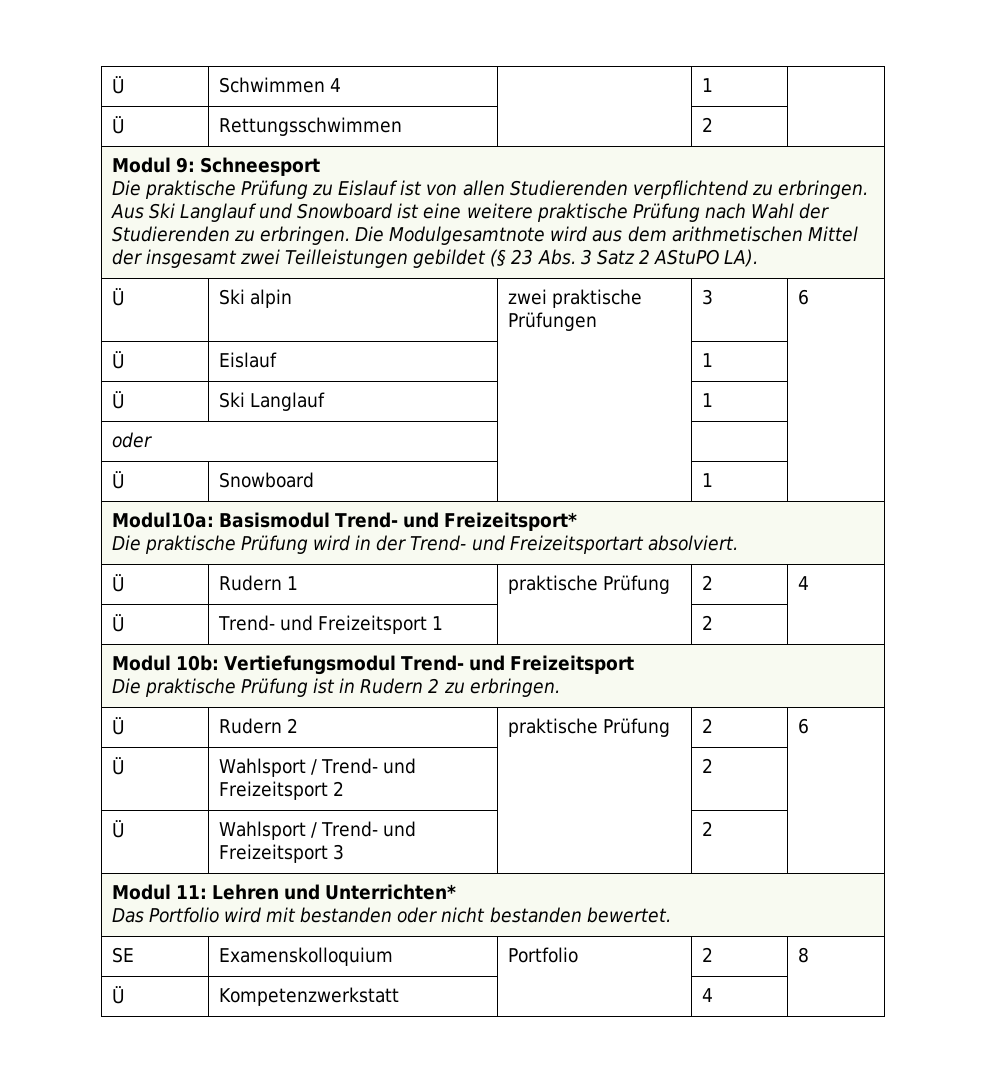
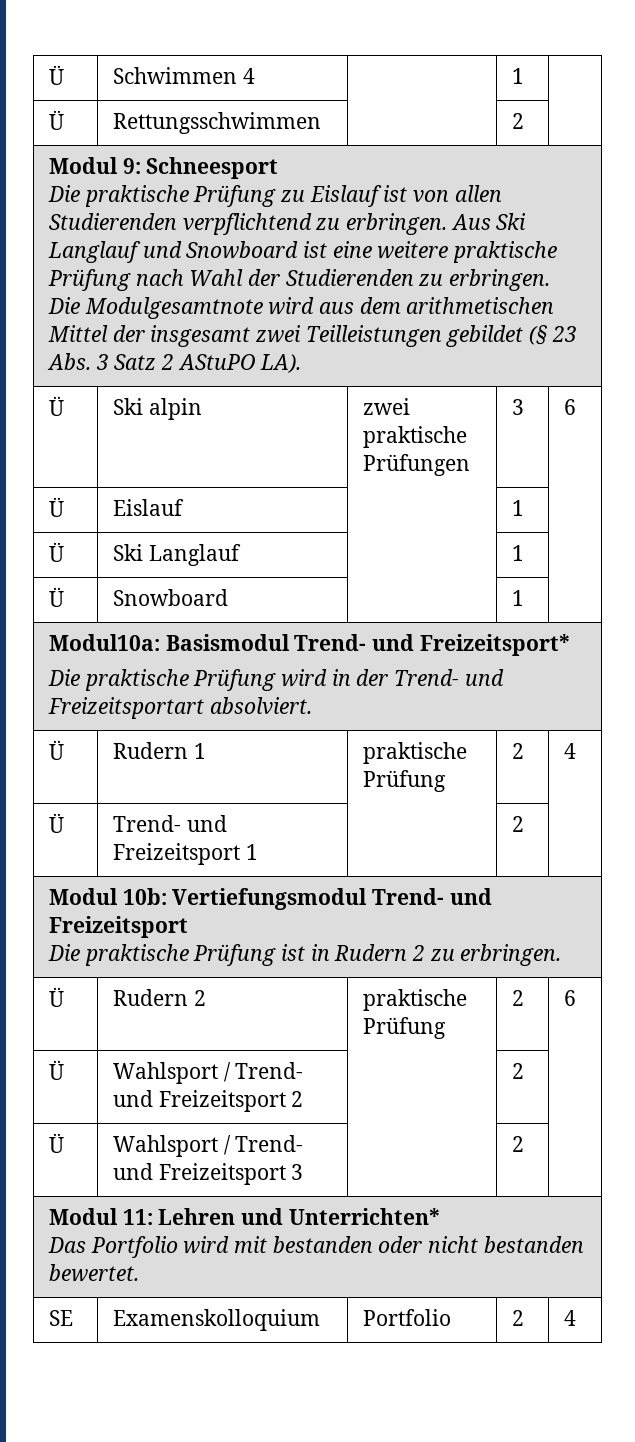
- oder | | |
- SE | Examenskolloquium | Portfolio | 2 | 8
- Ü | Kompetenzwerkstatt | | 4 |
+ SE | Examenskolloquium | Portfolio | 2 | 4

